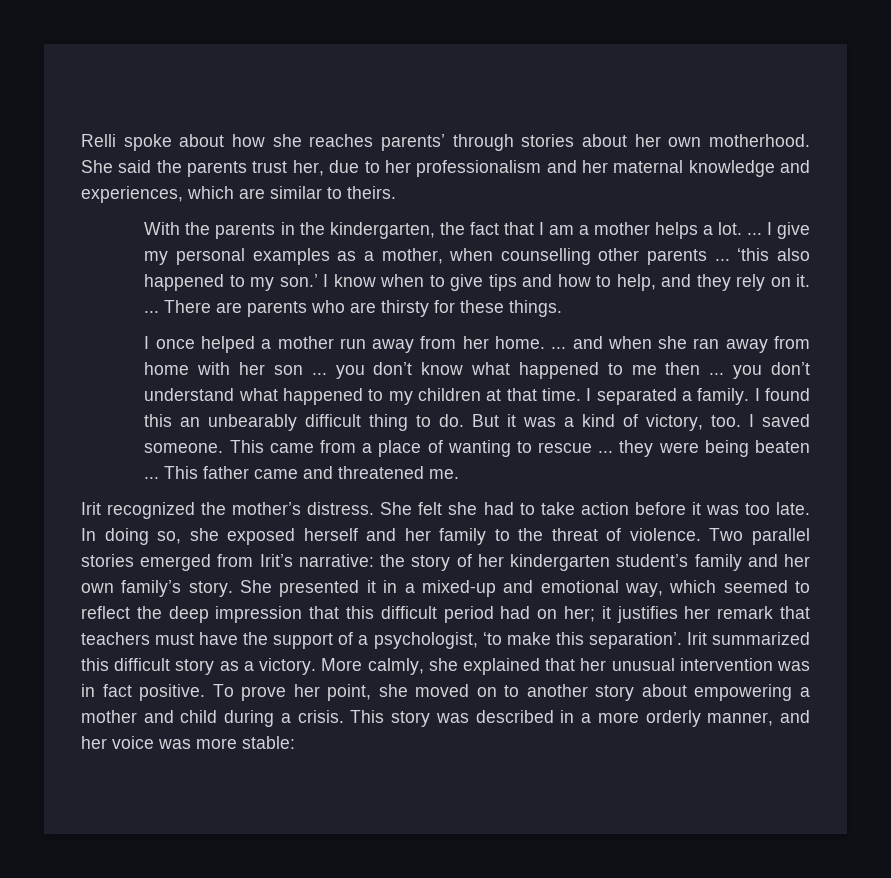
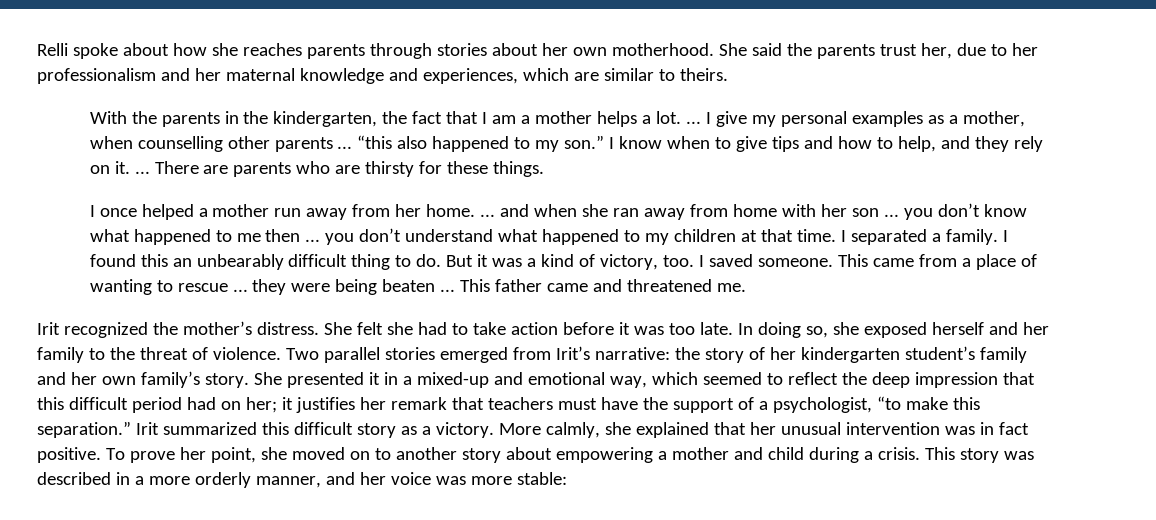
- Relli spoke about how she reaches parents’ through stories about her own motherhood.
+ Relli spoke about how she reaches parents through stories about her own motherhood.
- ‘this also happened to my son.’
+ “this also happened to my son.”
- She presented it in a mixed-up and emotional way, which seemed to reflect the deep impression that this difficult period had on her; it justifies her remark that teachers must have the support of a psychologist, ‘to make this separation’.
+ She presented it in a mixed-up and emotional way, which seemed to reflect the deep impression that this difficult period had on her; it justifies her remark that teachers must have the support of a psychologist, “to make this separation.”

